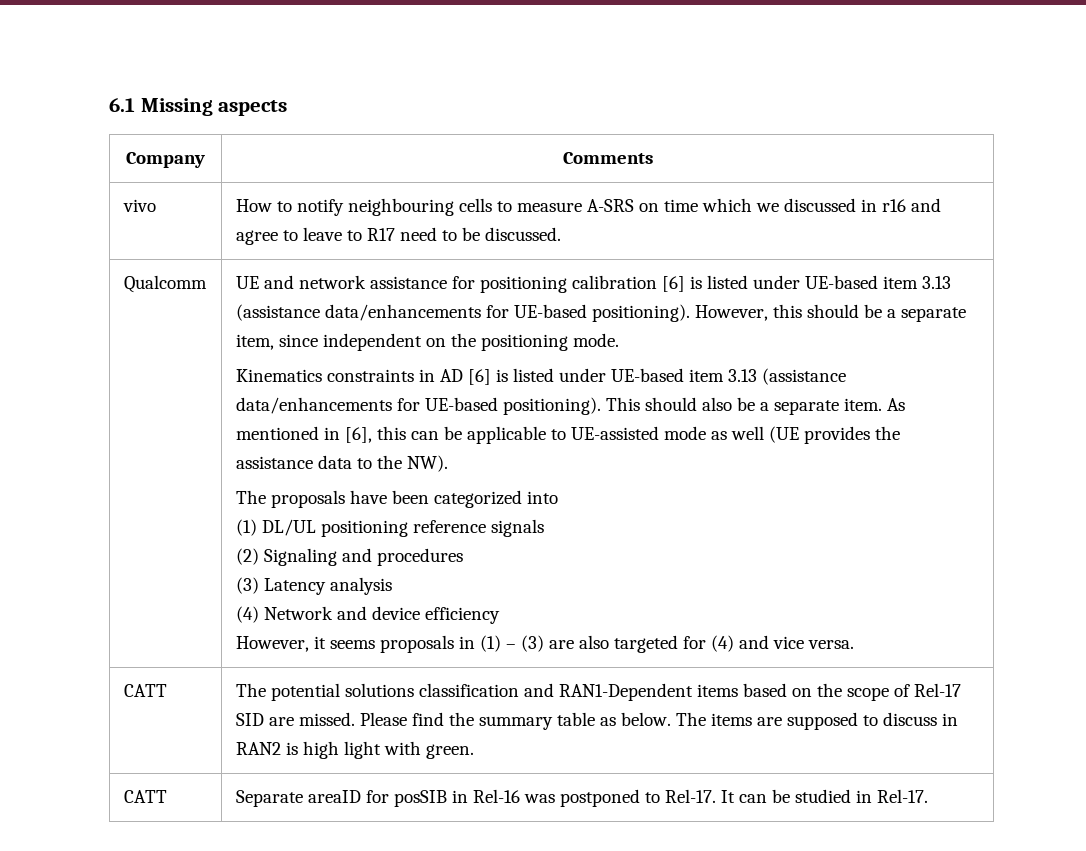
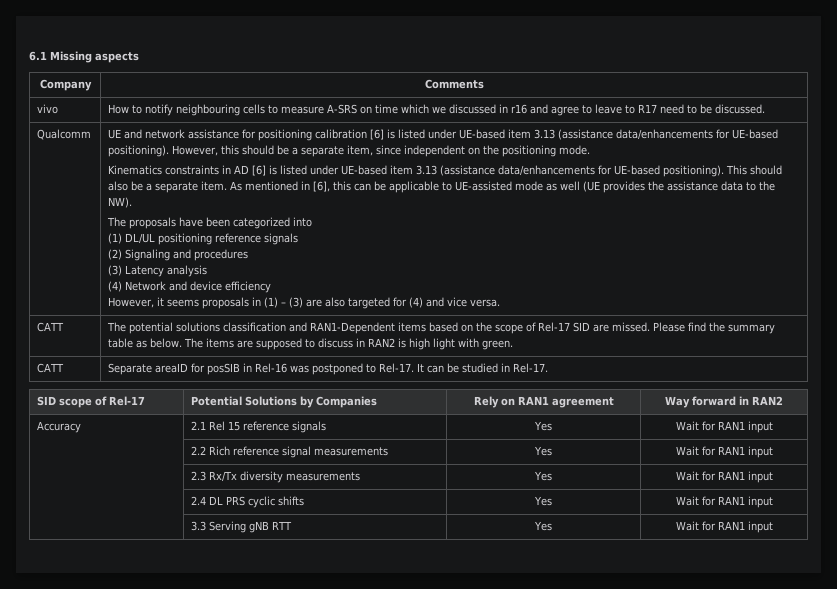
+ SID scope of Rel-17 | Potential Solutions by Companies | Rely on RAN1 agreement | Way forward in RAN2
+ Accuracy | 2.1 Rel 15 reference signals | Yes | Wait for RAN1 input
+ | 2.2 Rich reference signal measurements | Yes | Wait for RAN1 input
+ | 2.3 Rx/Tx diversity measurements | Yes | Wait for RAN1 input
+ | 2.4 DL PRS cyclic shifts | Yes | Wait for RAN1 input
+ | 3.3 Serving gNB RTT | Yes | Wait for RAN1 input

